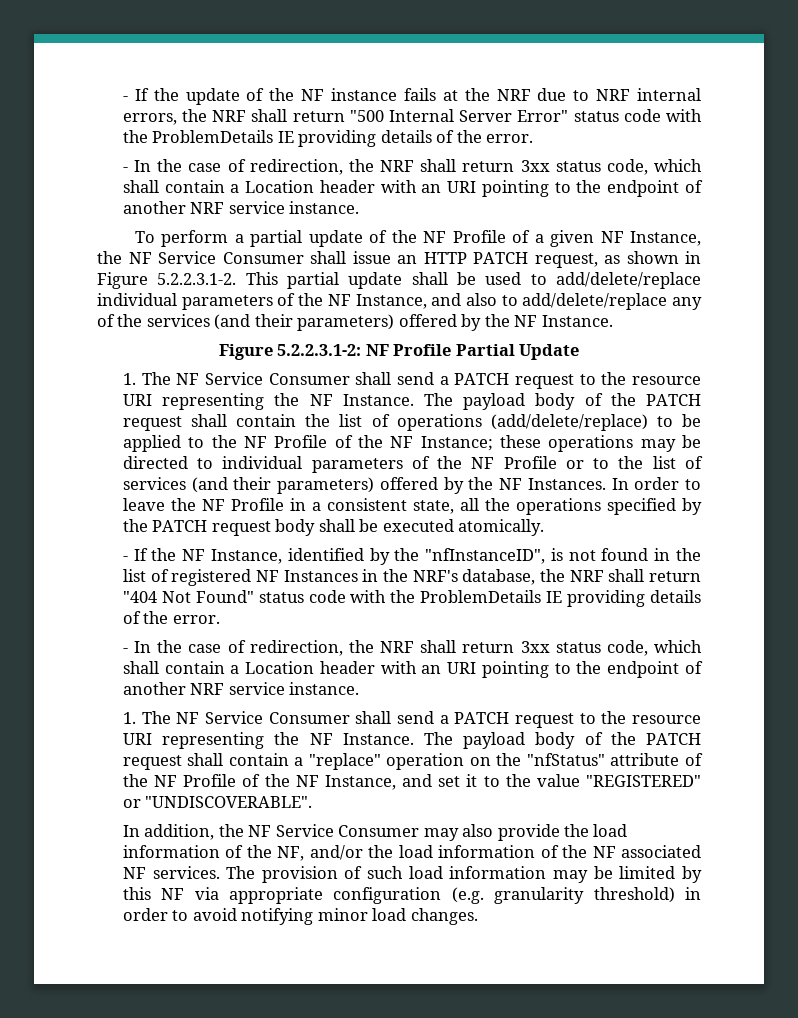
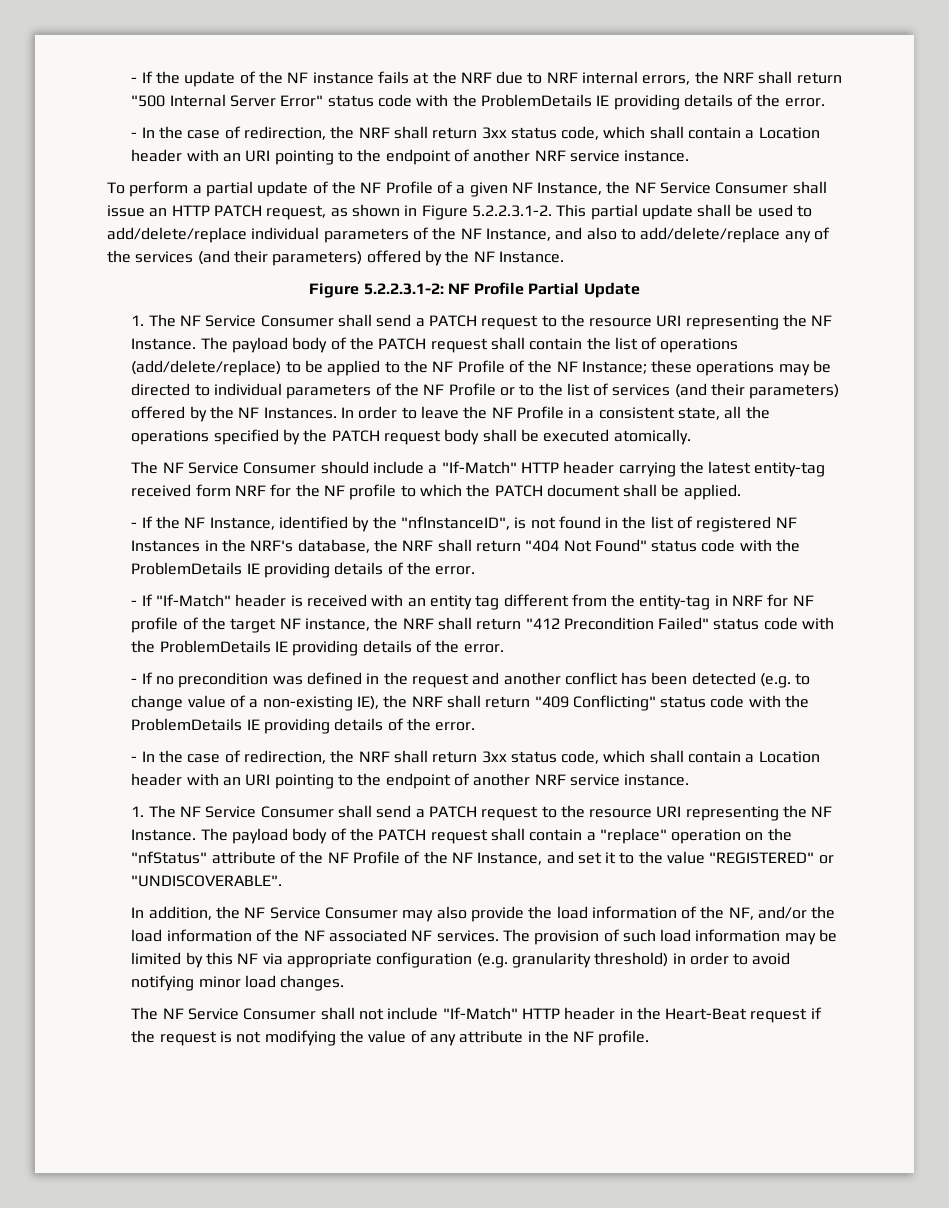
+ The NF Service Consumer should include a "If-Match" HTTP header carrying the latest entity-tag received form NRF for the NF profile to which the PATCH document shall be applied.
+ - If "If-Match" header is received with an entity tag different from the entity-tag in NRF for NF profile of the target NF instance, the NRF shall return "412 Precondition Failed" status code with the ProblemDetails IE providing details of the error.
+ - If no precondition was defined in the request and another conflict has been detected (e.g. to change value of a non-existing IE), the NRF shall return "409 Conflicting" status code with the ProblemDetails IE providing details of the error.
+ The NF Service Consumer shall not include "If-Match" HTTP header in the Heart-Beat request if the request is not modifying the value of any attribute in the NF profile.

